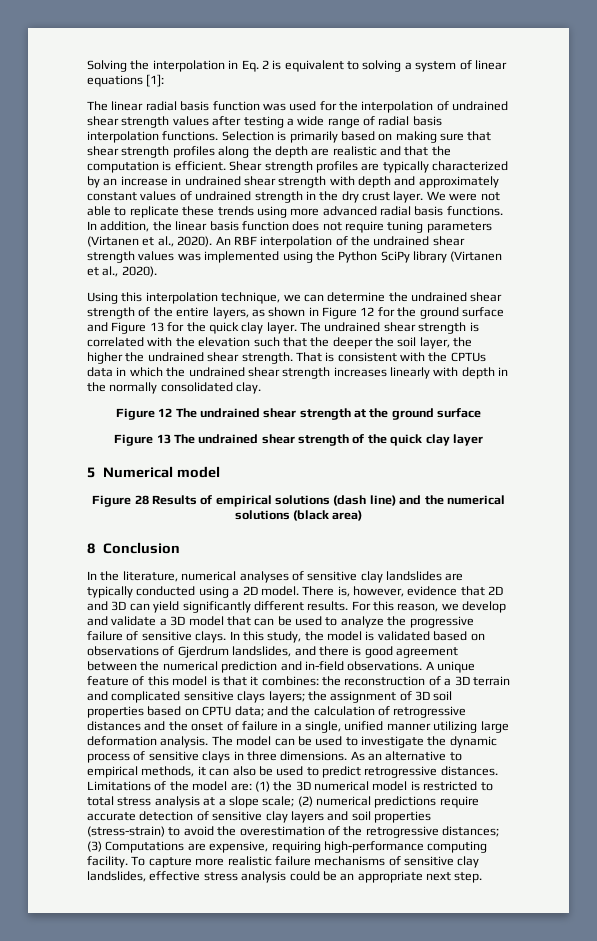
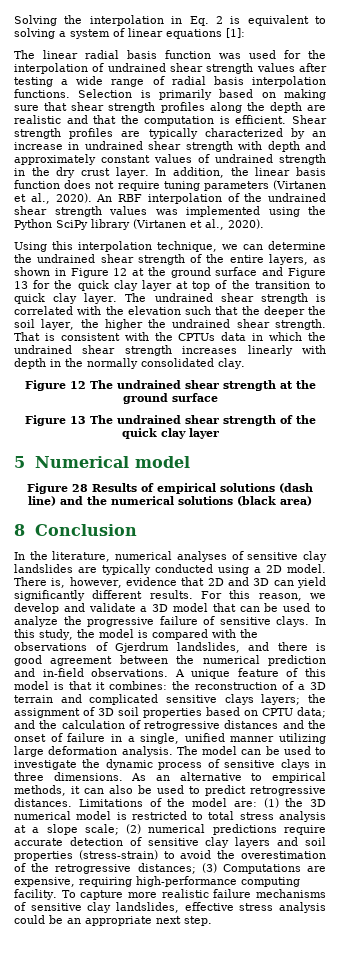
- We were not able to replicate these trends using more advanced radial basis functions.
- Using this interpolation technique, we can determine the undrained shear strength of the entire layers, as shown in Figure 12 for the ground surface and Figure 13 for the quick clay layer.
+ Using this interpolation technique, we can determine the undrained shear strength of the entire layers, as shown in Figure 12 at the ground surface and Figure 13 for the quick clay layer at top of the transition to quick clay layer.
- In this study, the model is validated based on observations of Gjerdrum landslides, and there is good agreement between the numerical prediction and in-field observations.
+ In this study, the model is compared with the observations of Gjerdrum landslides, and there is good agreement between the numerical prediction and in-field observations.

